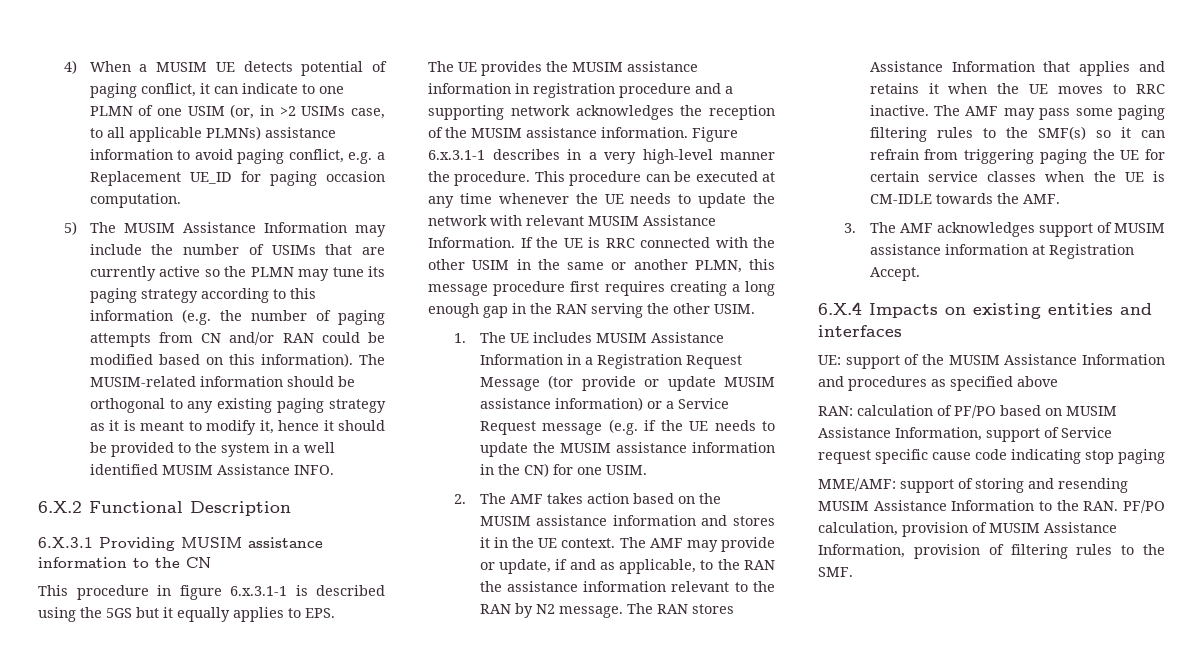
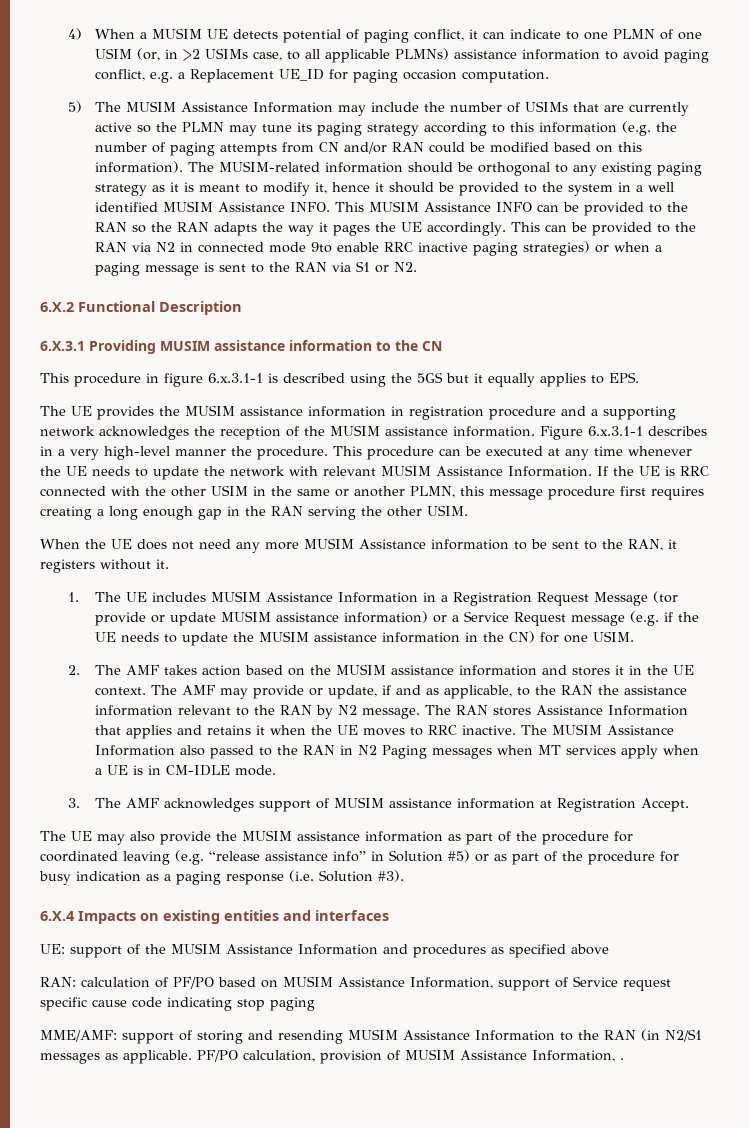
+ This MUSIM Assistance INFO can be provided to the RAN so the RAN adapts the way it pages the UE accordingly. This can be provided to the RAN via N2 in connected mode 9to enable RRC inactive paging strategies) or when a paging message is sent to the RAN via S1 or N2.
+ When the UE does not need any more MUSIM Assistance information to be sent to the RAN, it registers without it.
- The AMF may pass some paging filtering rules to the SMF(s) so it can refrain from triggering paging the UE for certain service classes when the UE is CM-IDLE towards the AMF.
+ The MUSIM Assistance Information also passed to the RAN in N2 Paging messages when MT services apply when a UE is in CM-IDLE mode.
+ The UE may also provide the MUSIM assistance information as part of the procedure for coordinated leaving (e.g. “release assistance info” in Solution #5) or as part of the procedure for busy indication as a paging response (i.e. Solution #3).
- MME/AMF: support of storing and resending MUSIM Assistance Information to the RAN. PF/PO calculation, provision of MUSIM Assistance Information, provision of filtering rules to the SMF.
+ MME/AMF: support of storing and resending MUSIM Assistance Information to the RAN (in N2/S1 messages as applicable. PF/PO calculation, provision of MUSIM Assistance Information, .

